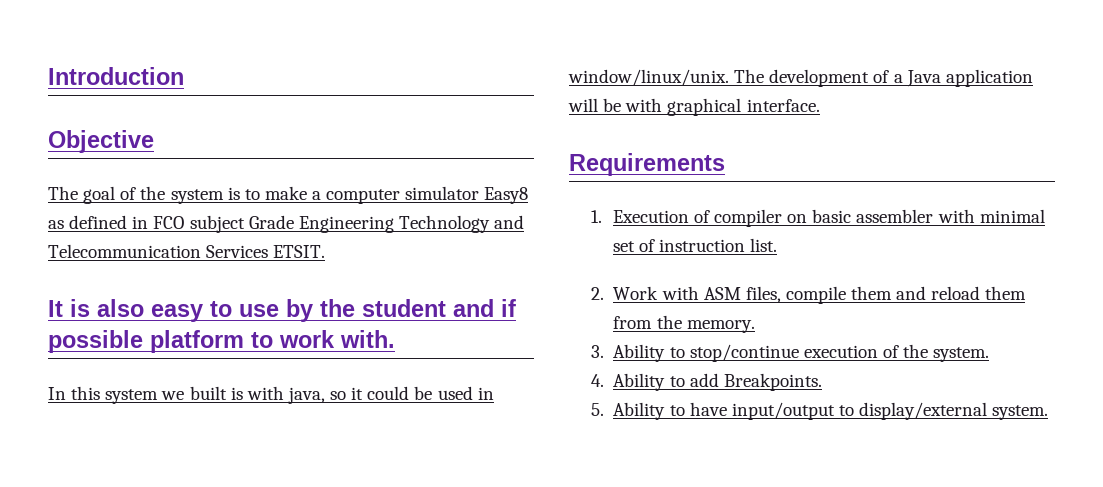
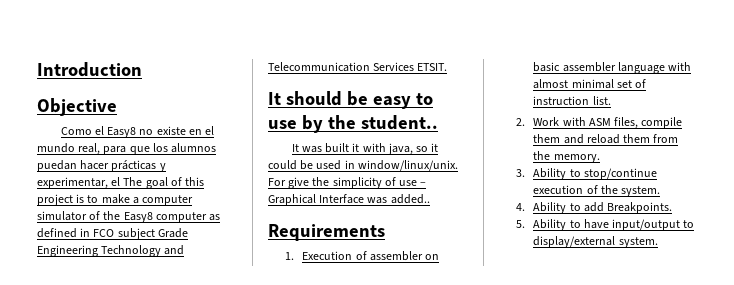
- The goal of the system is to make a computer simulator Easy8 as defined in FCO subject Grade Engineering Technology and Telecommunication Services ETSIT.
+ Como el Easy8 no existe en el mundo real, para que los alumnos puedan hacer prácticas y experimentar, el The goal of this project is to make a computer simulator of the Easy8 computer as defined in FCO subject Grade Engineering Technology and Telecommunication Services ETSIT.
- It is also easy to use by the student and if possible platform to work with.
- In this system we built is with java, so it could be used in window/linux/unix.
+ It should be easy to use by the student..
+ It was built it with java, so it could be used in window/linux/unix.
- The development of a Java application will be with graphical interface.
+ For give the simplicity of use – Graphical Interface was added..
- 1. Execution of compiler on basic assembler with minimal set of instruction list.
+ 1. Execution of assembler on basic assembler language with almost minimal set of instruction list.

